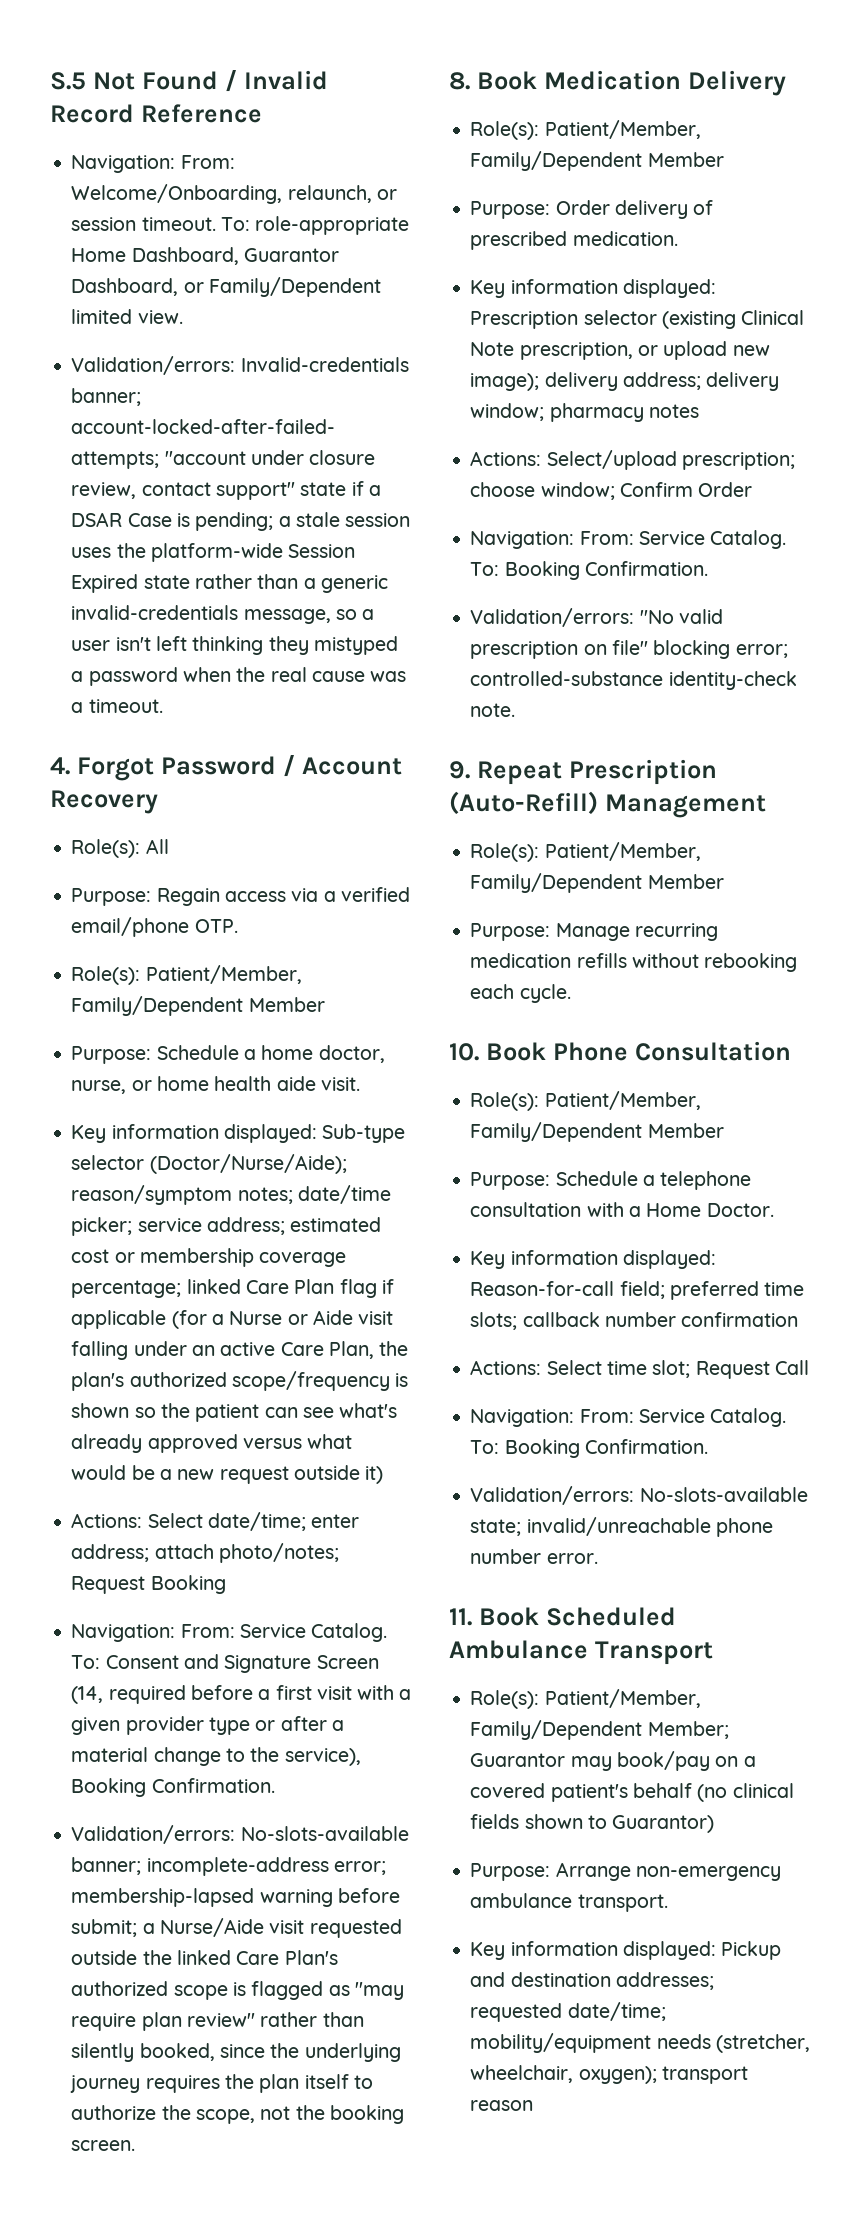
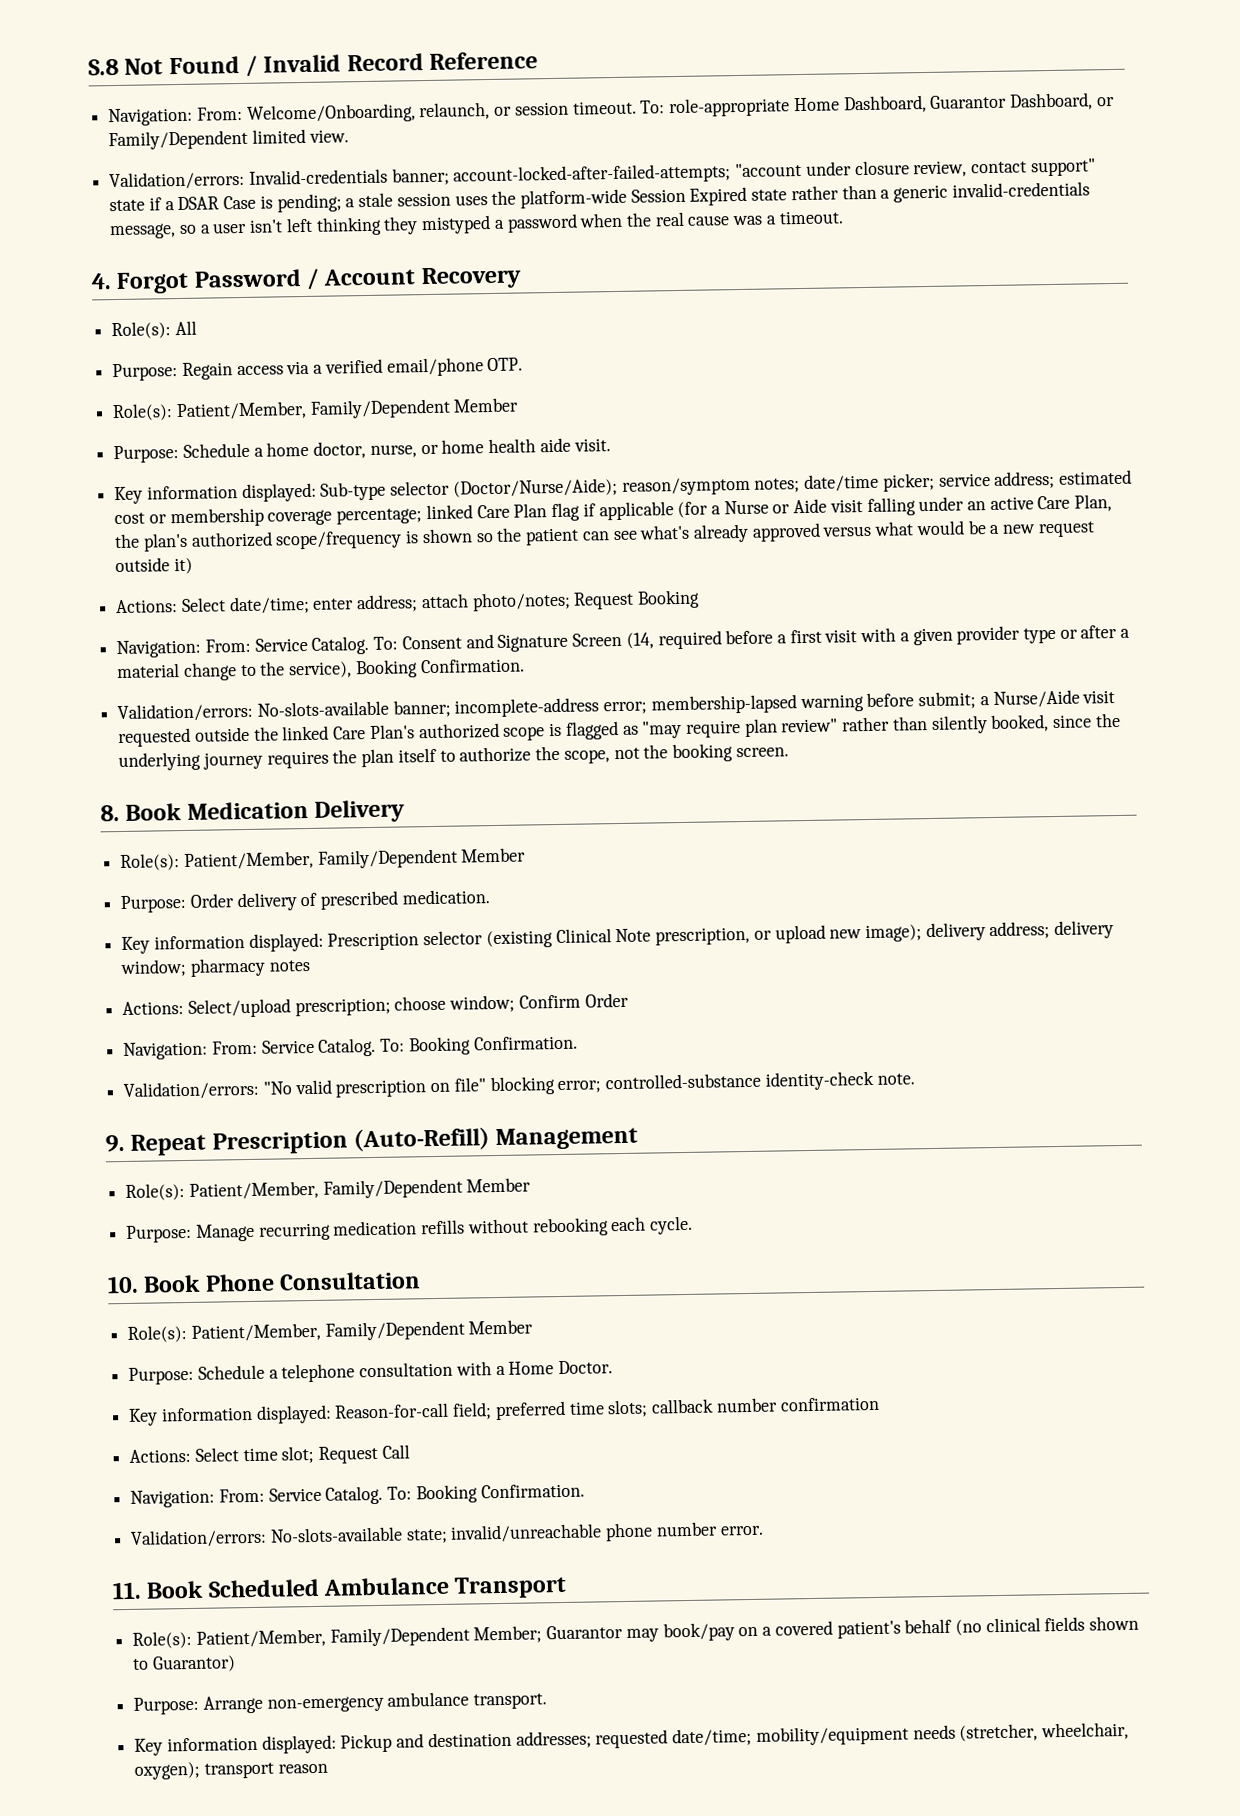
- S.5 Not Found / Invalid Record Reference
+ S.8 Not Found / Invalid Record Reference

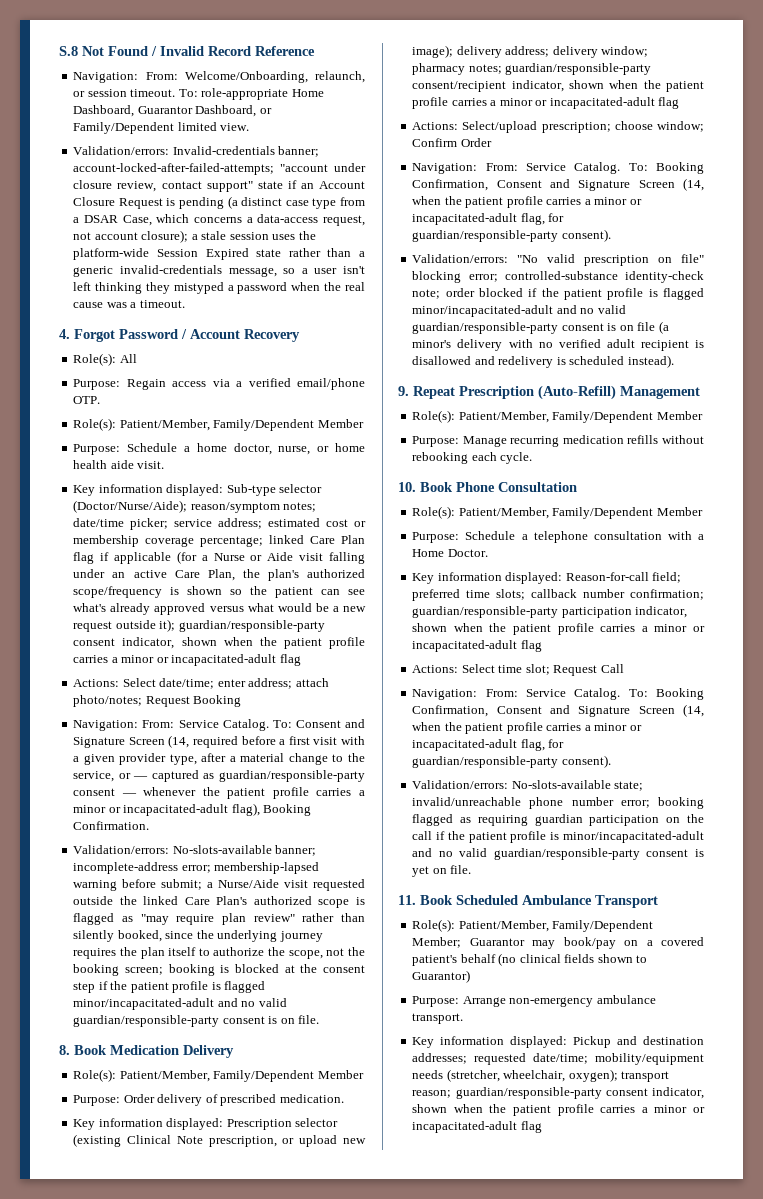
- Validation/errors: Invalid-credentials banner; account-locked-after-failed-attempts; "account under closure review, contact support" state if a DSAR Case is pending; a stale session uses the platform-wide Session Expired state rather than a generic invalid-credentials message, so a user isn't left thinking they mistyped a password when the real cause was a timeout.
+ Validation/errors: Invalid-credentials banner; account-locked-after-failed-attempts; "account under closure review, contact support" state if an Account Closure Request is pending (a distinct case type from a DSAR Case, which concerns a data-access request, not account closure); a stale session uses the platform-wide Session Expired state rather than a generic invalid-credentials message, so a user isn't left thinking they mistyped a password when the real cause was a timeout.
- Key information displayed: Sub-type selector (Doctor/Nurse/Aide); reason/symptom notes; date/time picker; service address; estimated cost or membership coverage percentage; linked Care Plan flag if applicable (for a Nurse or Aide visit falling under an active Care Plan, the plan's authorized scope/frequency is shown so the patient can see what's already approved versus what would be a new request outside it)
+ Key information displayed: Sub-type selector (Doctor/Nurse/Aide); reason/symptom notes; date/time picker; service address; estimated cost or membership coverage percentage; linked Care Plan flag if applicable (for a Nurse or Aide visit falling under an active Care Plan, the plan's authorized scope/frequency is shown so the patient can see what's already approved versus what would be a new request outside it); guardian/responsible-party consent indicator, shown when the patient profile carries a minor or incapacitated-adult flag
- To: Consent and Signature Screen (14, required before a first visit with a given provider type or after a material change to the service), Booking Confirmation.
+ To: Consent and Signature Screen (14, required before a first visit with a given provider type, after a material change to the service, or — captured as guardian/responsible-party consent — whenever the patient profile carries a minor or incapacitated-adult flag), Booking Confirmation.
- Validation/errors: No-slots-available banner; incomplete-address error; membership-lapsed warning before submit; a Nurse/Aide visit requested outside the linked Care Plan's authorized scope is flagged as "may require plan review" rather than silently booked, since the underlying journey requires the plan itself to authorize the scope, not the booking screen.
+ Validation/errors: No-slots-available banner; incomplete-address error; membership-lapsed warning before submit; a Nurse/Aide visit requested outside the linked Care Plan's authorized scope is flagged as "may require plan review" rather than silently booked, since the underlying journey requires the plan itself to authorize the scope, not the booking screen; booking is blocked at the consent step if the patient profile is flagged minor/incapacitated-adult and no valid guardian/responsible-party consent is on file.
- Key information displayed: Prescription selector (existing Clinical Note prescription, or upload new image); delivery address; delivery window; pharmacy notes
+ Key information displayed: Prescription selector (existing Clinical Note prescription, or upload new image); delivery address; delivery window; pharmacy notes; guardian/responsible-party consent/recipient indicator, shown when the patient profile carries a minor or incapacitated-adult flag
  Actions: Select/upload prescription; choose window; Confirm Order
- Navigation: From: Service Catalog. To: Booking Confirmation.
+ Navigation: From: Service Catalog. To: Booking Confirmation, Consent and Signature Screen (14, when the patient profile carries a minor or incapacitated-adult flag, for guardian/responsible-party consent).
- Validation/errors: "No valid prescription on file" blocking error; controlled-substance identity-check note.
+ Validation/errors: "No valid prescription on file" blocking error; controlled-substance identity-check note; order blocked if the patient profile is flagged minor/incapacitated-adult and no valid guardian/responsible-party consent is on file (a minor's delivery with no verified adult recipient is disallowed and redelivery is scheduled instead).
- Key information displayed: Reason-for-call field; preferred time slots; callback number confirmation
+ Key information displayed: Reason-for-call field; preferred time slots; callback number confirmation; guardian/responsible-party participation indicator, shown when the patient profile carries a minor or incapacitated-adult flag
  Actions: Select time slot; Request Call
- Navigation: From: Service Catalog. To: Booking Confirmation.
+ Navigation: From: Service Catalog. To: Booking Confirmation, Consent and Signature Screen (14, when the patient profile carries a minor or incapacitated-adult flag, for guardian/responsible-party consent).
- Validation/errors: No-slots-available state; invalid/unreachable phone number error.
+ Validation/errors: No-slots-available state; invalid/unreachable phone number error; booking flagged as requiring guardian participation on the call if the patient profile is minor/incapacitated-adult and no valid guardian/responsible-party consent is yet on file.
- Key information displayed: Pickup and destination addresses; requested date/time; mobility/equipment needs (stretcher, wheelchair, oxygen); transport reason
+ Key information displayed: Pickup and destination addresses; requested date/time; mobility/equipment needs (stretcher, wheelchair, oxygen); transport reason; guardian/responsible-party consent indicator, shown when the patient profile carries a minor or incapacitated-adult flag

